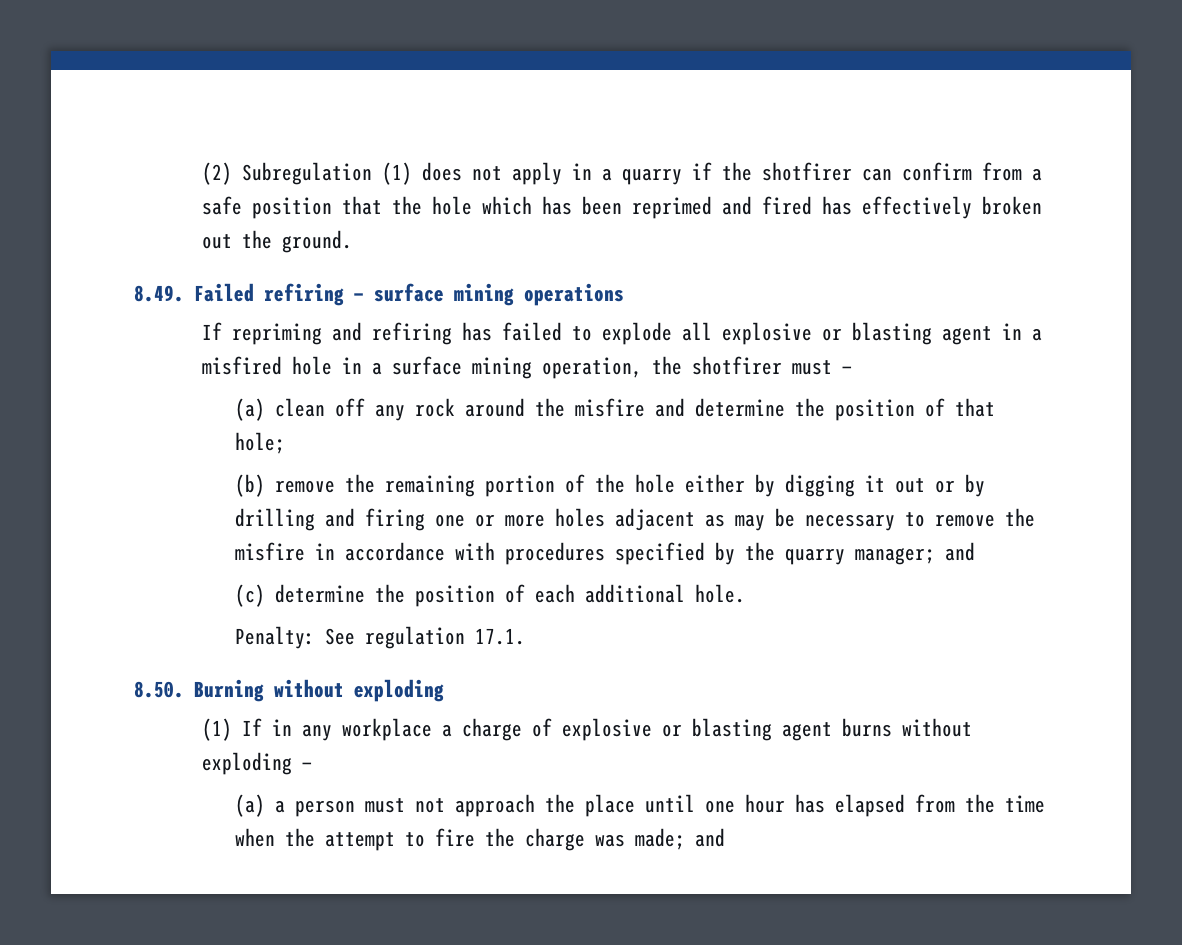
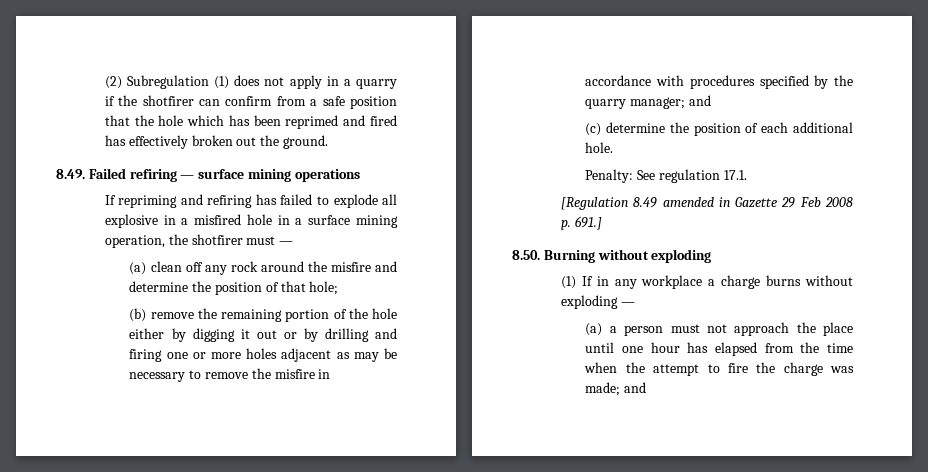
- If repriming and refiring has failed to explode all explosive or blasting agent in a misfired hole in a surface mining operation, the shotfirer must —
+ If repriming and refiring has failed to explode all explosive in a misfired hole in a surface mining operation, the shotfirer must —
+ [Regulation 8.49 amended in Gazette 29 Feb 2008 p. 691.]
- (1) If in any workplace a charge of explosive or blasting agent burns without exploding —
+ (1) If in any workplace a charge burns without exploding —

